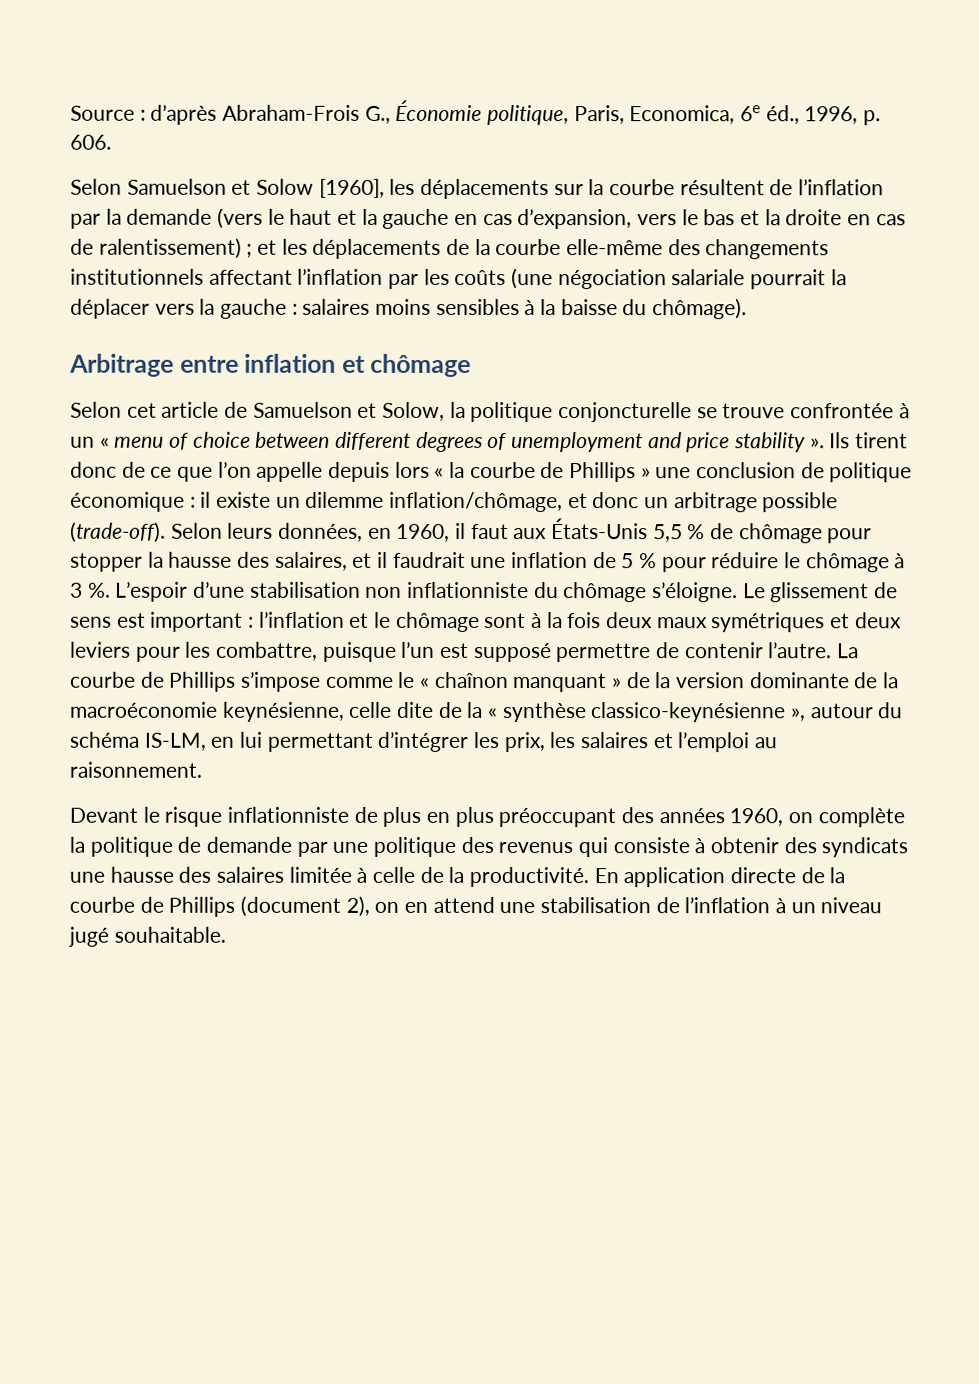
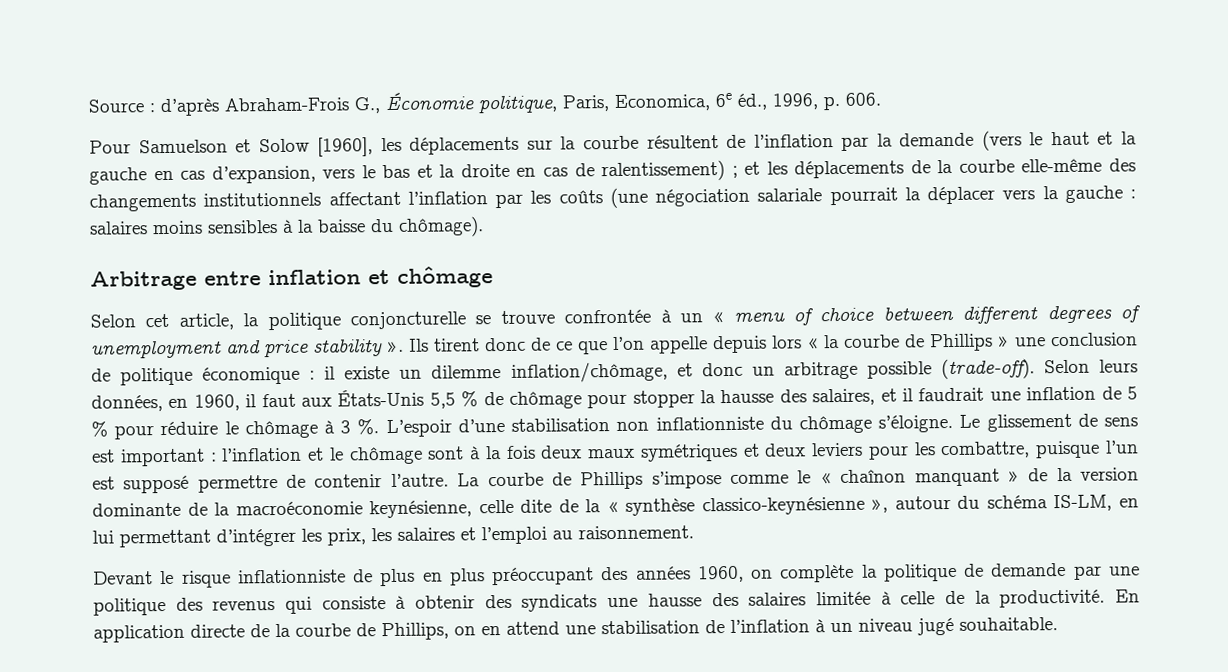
- Selon Samuelson et Solow [1960], les déplacements sur la courbe résultent de l’inflation par la demande (vers le haut et la gauche en cas d’expansion, vers le bas et la droite en cas de ralentissement) ;
+ Pour Samuelson et Solow [1960], les déplacements sur la courbe résultent de l’inflation par la demande (vers le haut et la gauche en cas d’expansion, vers le bas et la droite en cas de ralentissement) ;
- Selon cet article de Samuelson et Solow, la politique conjoncturelle se trouve confrontée à un « menu of choice between different degrees of unemployment and price stability ».
+ Selon cet article, la politique conjoncturelle se trouve confrontée à un « menu of choice between different degrees of unemployment and price stability ».
- En application directe de la courbe de Phillips (document 2), on en attend une stabilisation de l’inflation à un niveau jugé souhaitable.
+ En application directe de la courbe de Phillips, on en attend une stabilisation de l’inflation à un niveau jugé souhaitable.

